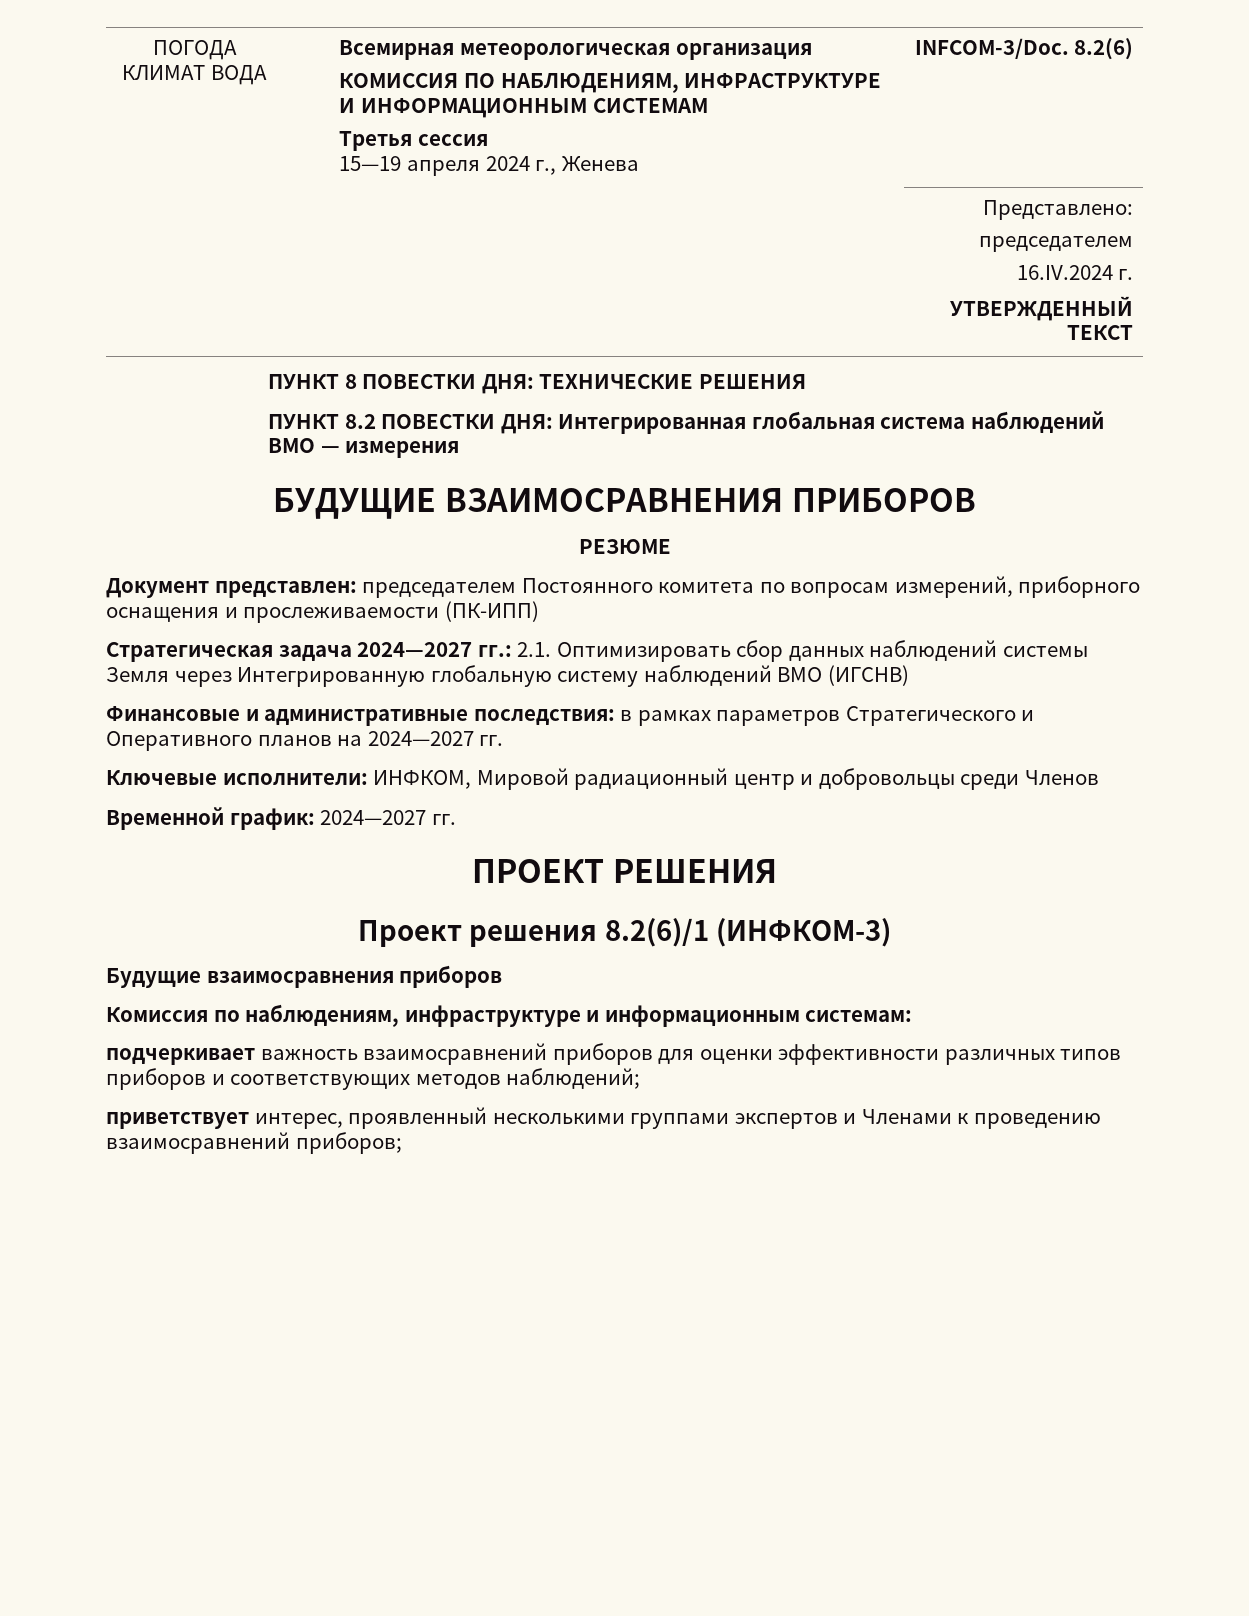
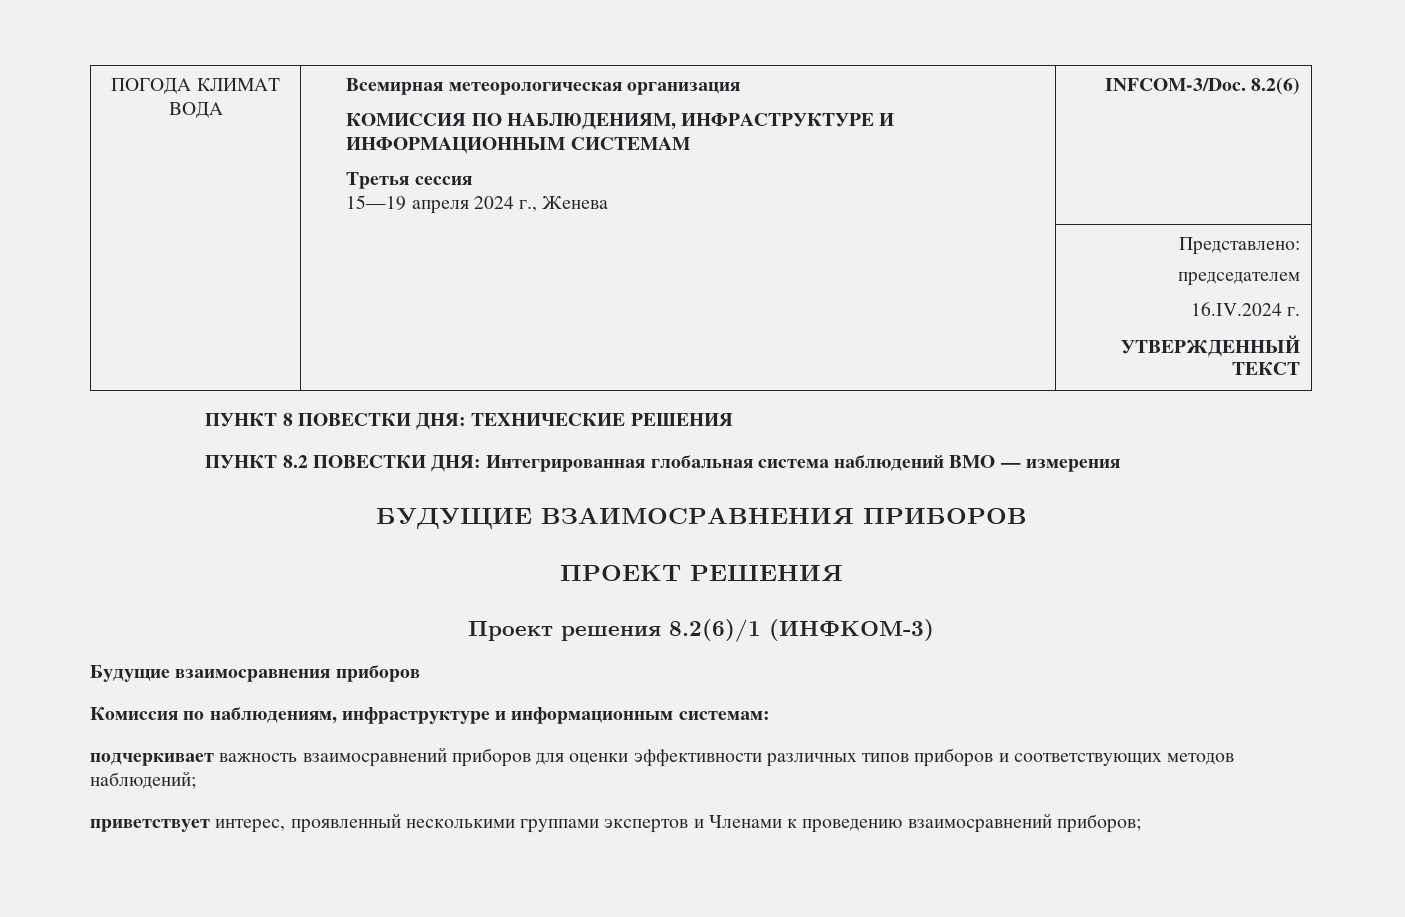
- РЕЗЮМЕ
- Документ представлен: председателем Постоянного комитета по вопросам измерений, приборного оснащения и прослеживаемости (ПК-ИПП)
- Стратегическая задача 2024—2027 гг.: 2.1. Оптимизировать сбор данных наблюдений системы Земля через Интегрированную глобальную систему наблюдений ВМО (ИГСНВ)
- Финансовые и административные последствия: в рамках параметров Стратегического и Оперативного планов на 2024—2027 гг.
- Ключевые исполнители: ИНФКОМ, Мировой радиационный центр и добровольцы среди Членов
- Временной график: 2024—2027 гг.

